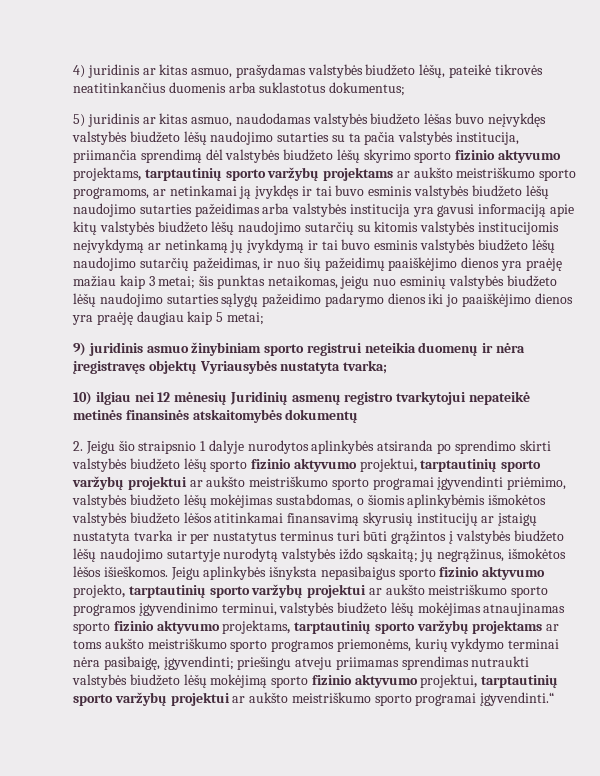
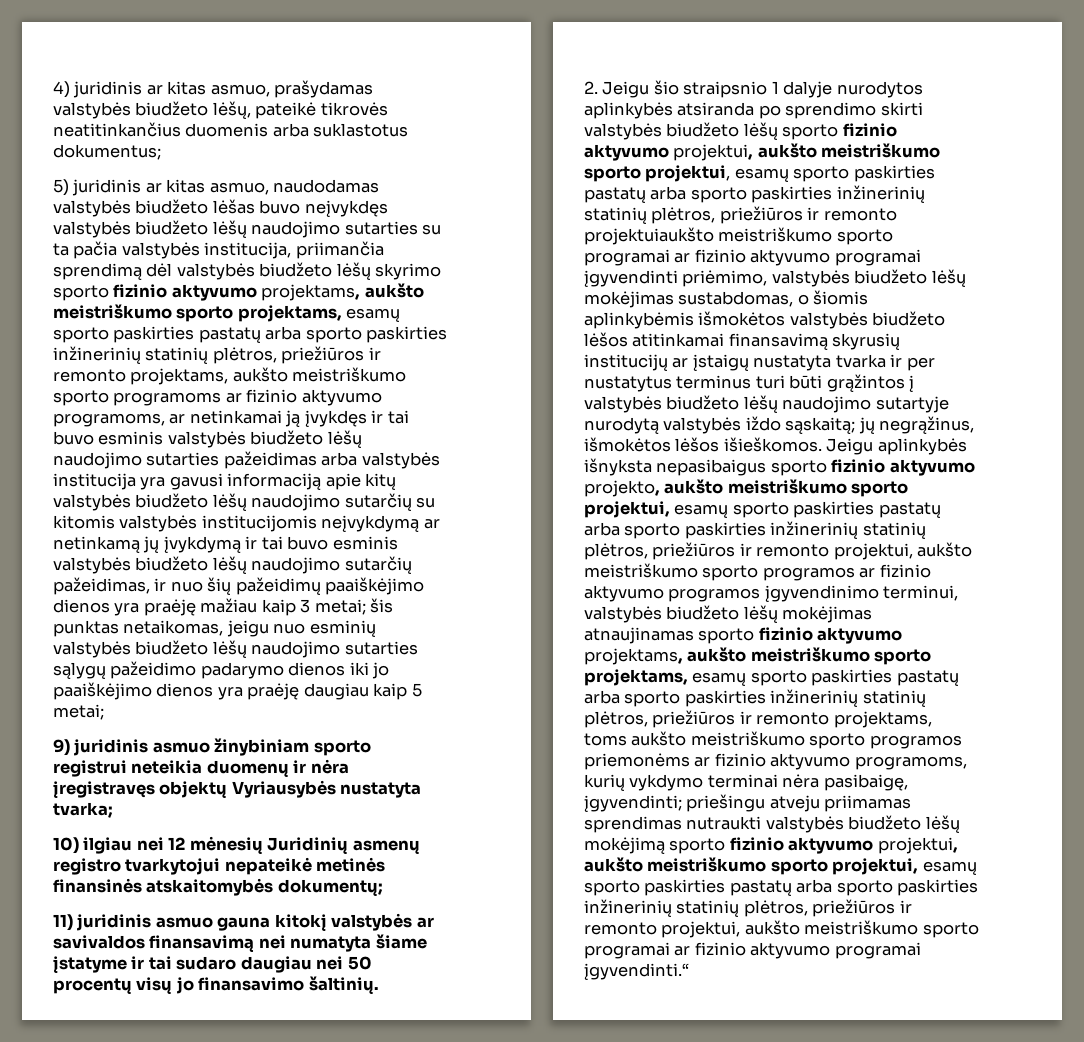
- 5) juridinis ar kitas asmuo, naudodamas valstybės biudžeto lėšas buvo neįvykdęs valstybės biudžeto lėšų naudojimo sutarties su ta pačia valstybės institucija, priimančia sprendimą dėl valstybės biudžeto lėšų skyrimo sporto fizinio aktyvumo projektams, tarptautinių sporto varžybų projektams ar aukšto meistriškumo sporto programoms, ar netinkamai ją įvykdęs ir tai buvo esminis valstybės biudžeto lėšų naudojimo sutarties pažeidimas arba valstybės institucija yra gavusi informaciją apie kitų valstybės biudžeto lėšų naudojimo sutarčių su kitomis valstybės institucijomis neįvykdymą ar netinkamą jų įvykdymą ir tai buvo esminis valstybės biudžeto lėšų naudojimo sutarčių pažeidimas, ir nuo šių pažeidimų paaiškėjimo dienos yra praėję mažiau kaip 3 metai;
+ 5) juridinis ar kitas asmuo, naudodamas valstybės biudžeto lėšas buvo neįvykdęs valstybės biudžeto lėšų naudojimo sutarties su ta pačia valstybės institucija, priimančia sprendimą dėl valstybės biudžeto lėšų skyrimo sporto fizinio aktyvumo projektams, aukšto meistriškumo sporto projektams, esamų sporto paskirties pastatų arba sporto paskirties inžinerinių statinių plėtros, priežiūros ir remonto projektams, aukšto meistriškumo sporto programoms ar fizinio aktyvumo programoms, ar netinkamai ją įvykdęs ir tai buvo esminis valstybės biudžeto lėšų naudojimo sutarties pažeidimas arba valstybės institucija yra gavusi informaciją apie kitų valstybės biudžeto lėšų naudojimo sutarčių su kitomis valstybės institucijomis neįvykdymą ar netinkamą jų įvykdymą ir tai buvo esminis valstybės biudžeto lėšų naudojimo sutarčių pažeidimas, ir nuo šių pažeidimų paaiškėjimo dienos yra praėję mažiau kaip 3 metai;
- 10) ilgiau nei 12 mėnesių Juridinių asmenų registro tvarkytojui nepateikė metinės finansinės atskaitomybės dokumentų
+ 10) ilgiau nei 12 mėnesių Juridinių asmenų registro tvarkytojui nepateikė metinės finansinės atskaitomybės dokumentų;
+ 11) juridinis asmuo gauna kitokį valstybės ar savivaldos finansavimą nei numatyta šiame įstatyme ir tai sudaro daugiau nei 50 procentų visų jo finansavimo šaltinių.
- 2. Jeigu šio straipsnio 1 dalyje nurodytos aplinkybės atsiranda po sprendimo skirti valstybės biudžeto lėšų sporto fizinio aktyvumo projektui, tarptautinių sporto varžybų projektui ar aukšto meistriškumo sporto programai įgyvendinti priėmimo, valstybės biudžeto lėšų mokėjimas sustabdomas, o šiomis aplinkybėmis išmokėtos valstybės biudžeto lėšos atitinkamai finansavimą skyrusių institucijų ar įstaigų nustatyta tvarka ir per nustatytus terminus turi būti grąžintos į valstybės biudžeto lėšų naudojimo sutartyje nurodytą valstybės iždo sąskaitą;
+ 2. Jeigu šio straipsnio 1 dalyje nurodytos aplinkybės atsiranda po sprendimo skirti valstybės biudžeto lėšų sporto fizinio aktyvumo projektui, aukšto meistriškumo sporto projektui, esamų sporto paskirties pastatų arba sporto paskirties inžinerinių statinių plėtros, priežiūros ir remonto projektuiaukšto meistriškumo sporto programai ar fizinio aktyvumo programai įgyvendinti priėmimo, valstybės biudžeto lėšų mokėjimas sustabdomas, o šiomis aplinkybėmis išmokėtos valstybės biudžeto lėšos atitinkamai finansavimą skyrusių institucijų ar įstaigų nustatyta tvarka ir per nustatytus terminus turi būti grąžintos į valstybės biudžeto lėšų naudojimo sutartyje nurodytą valstybės iždo sąskaitą;
- Jeigu aplinkybės išnyksta nepasibaigus sporto fizinio aktyvumo projekto, tarptautinių sporto varžybų projektui ar aukšto meistriškumo sporto programos įgyvendinimo terminui, valstybės biudžeto lėšų mokėjimas atnaujinamas sporto fizinio aktyvumo projektams, tarptautinių sporto varžybų projektams ar toms aukšto meistriškumo sporto programos priemonėms, kurių vykdymo terminai nėra pasibaigę, įgyvendinti; priešingu atveju priimamas sprendimas nutraukti valstybės biudžeto lėšų mokėjimą sporto fizinio aktyvumo projektui, tarptautinių sporto varžybų projektui ar aukšto meistriškumo sporto programai įgyvendinti.“
+ Jeigu aplinkybės išnyksta nepasibaigus sporto fizinio aktyvumo projekto, aukšto meistriškumo sporto projektui, esamų sporto paskirties pastatų arba sporto paskirties inžinerinių statinių plėtros, priežiūros ir remonto projektui, aukšto meistriškumo sporto programos ar fizinio aktyvumo programos įgyvendinimo terminui, valstybės biudžeto lėšų mokėjimas atnaujinamas sporto fizinio aktyvumo projektams, aukšto meistriškumo sporto projektams, esamų sporto paskirties pastatų arba sporto paskirties inžinerinių statinių plėtros, priežiūros ir remonto projektams, toms aukšto meistriškumo sporto programos priemonėms ar fizinio aktyvumo programoms, kurių vykdymo terminai nėra pasibaigę, įgyvendinti; priešingu atveju priimamas sprendimas nutraukti valstybės biudžeto lėšų mokėjimą sporto fizinio aktyvumo projektui, aukšto meistriškumo sporto projektui, esamų sporto paskirties pastatų arba sporto paskirties inžinerinių statinių plėtros, priežiūros ir remonto projektui, aukšto meistriškumo sporto programai ar fizinio aktyvumo programai įgyvendinti.“

